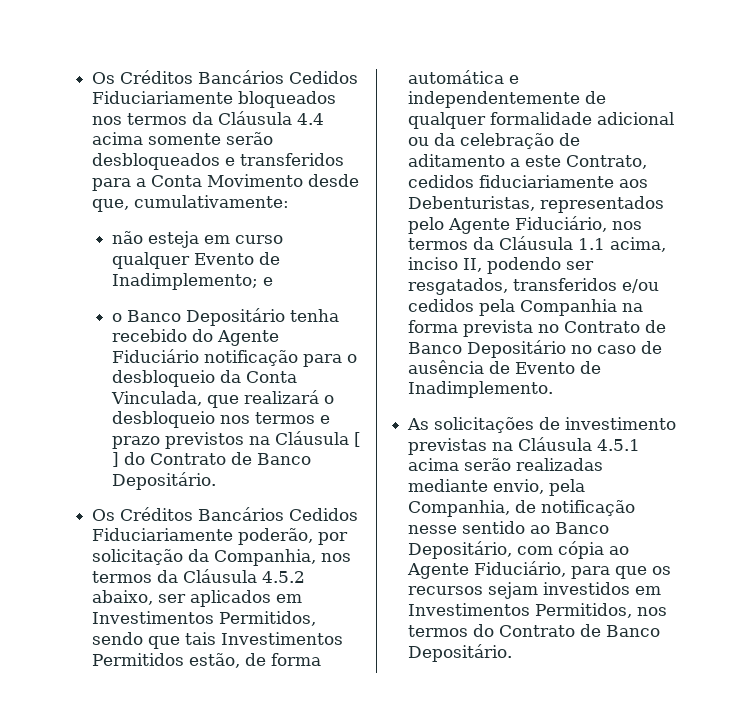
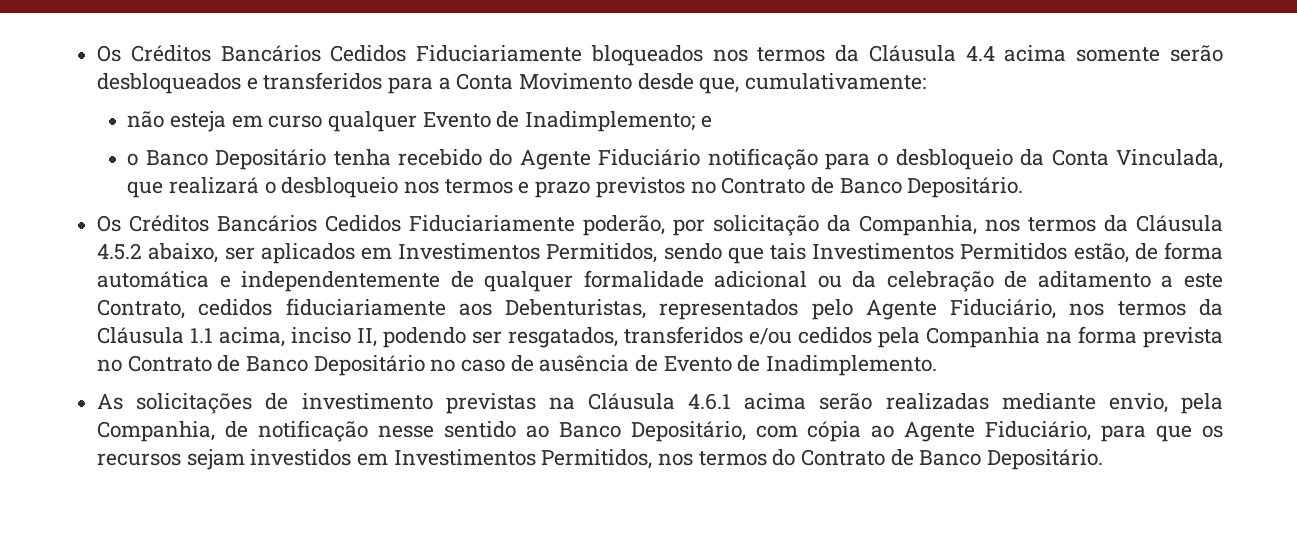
- o Banco Depositário tenha recebido do Agente Fiduciário notificação para o desbloqueio da Conta Vinculada, que realizará o desbloqueio nos termos e prazo previstos na Cláusula [ ] do Contrato de Banco Depositário.
+ o Banco Depositário tenha recebido do Agente Fiduciário notificação para o desbloqueio da Conta Vinculada, que realizará o desbloqueio nos termos e prazo previstos no Contrato de Banco Depositário.
- As solicitações de investimento previstas na Cláusula 4.5.1 acima serão realizadas mediante envio, pela Companhia, de notificação nesse sentido ao Banco Depositário, com cópia ao Agente Fiduciário, para que os recursos sejam investidos em Investimentos Permitidos, nos termos do Contrato de Banco Depositário.
+ As solicitações de investimento previstas na Cláusula 4.6.1 acima serão realizadas mediante envio, pela Companhia, de notificação nesse sentido ao Banco Depositário, com cópia ao Agente Fiduciário, para que os recursos sejam investidos em Investimentos Permitidos, nos termos do Contrato de Banco Depositário.

